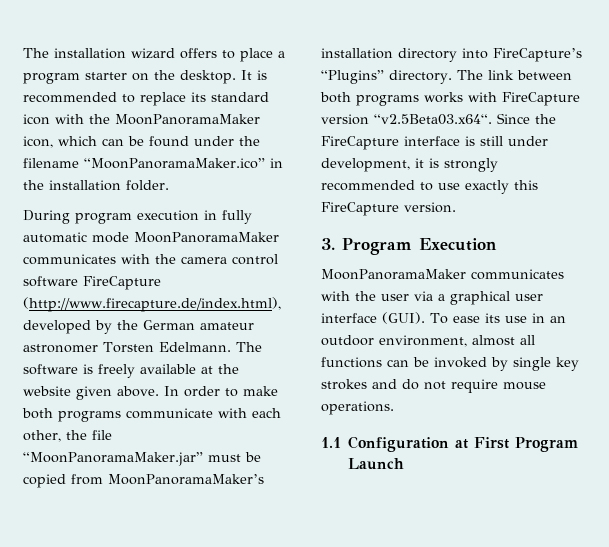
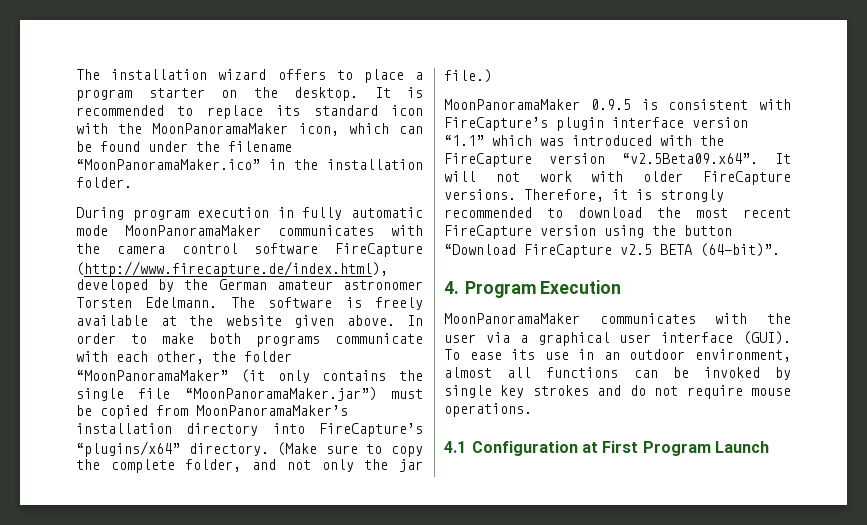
- In order to make both programs communicate with each other, the file “MoonPanoramaMaker.jar” must be copied from MoonPanoramaMaker’s installation directory into FireCapture’s “Plugins” directory. The link between both programs works with FireCapture version “v2.5Beta03.x64“. Since the FireCapture interface is still under development, it is strongly recommended to use exactly this FireCapture version.
- 3. Program Execution
+ In order to make both programs communicate with each other, the folder “MoonPanoramaMaker” (it only contains the single file “MoonPanoramaMaker.jar”) must be copied from MoonPanoramaMaker’s installation directory into FireCapture’s “plugins/x64” directory. (Make sure to copy the complete folder, and not only the jar file.)
+ MoonPanoramaMaker 0.9.5 is consistent with FireCapture’s plugin interface version “1.1” which was introduced with the FireCapture version “v2.5Beta09.x64”. It will not work with older FireCapture versions. Therefore, it is strongly recommended to download the most recent FireCapture version using the button “Download FireCapture v2.5 BETA (64-bit)”.
+ 4. Program Execution
- 1.1 Configuration at First Program Launch
+ 4.1 Configuration at First Program Launch

